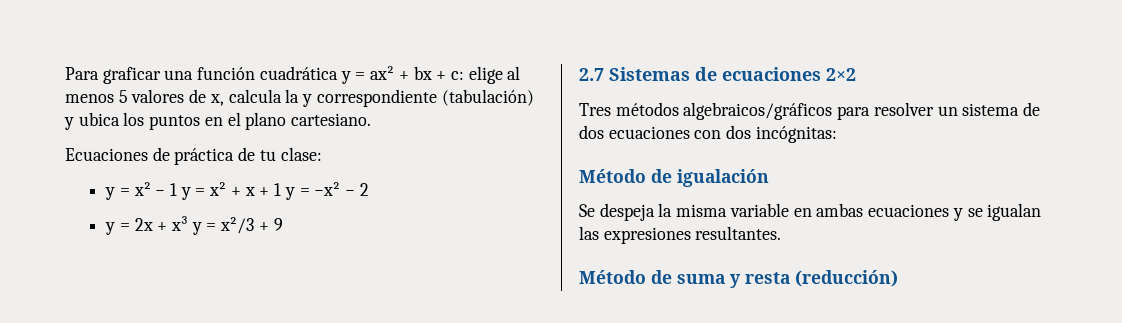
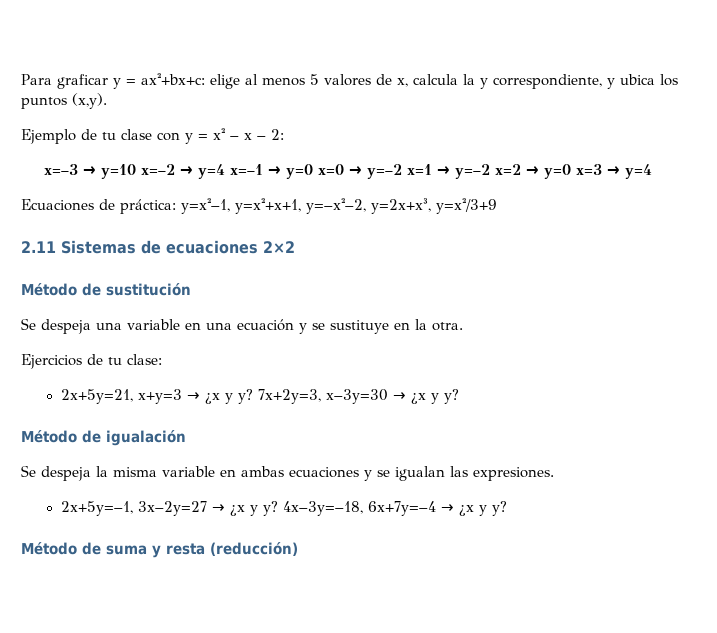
- Para graficar una función cuadrática y = ax² + bx + c: elige al menos 5 valores de x, calcula la y correspondiente (tabulación) y ubica los puntos en el plano cartesiano.
- Ecuaciones de práctica de tu clase:
- y = x² − 1 y = x² + x + 1 y = −x² − 2
- y = 2x + x³ y = x²/3 + 9
- 2.7 Sistemas de ecuaciones 2×2
- Tres métodos algebraicos/gráficos para resolver un sistema de dos ecuaciones con dos incógnitas:
+ Para graficar y = ax²+bx+c: elige al menos 5 valores de x, calcula la y correspondiente, y ubica los puntos (x,y).
+ Ejemplo de tu clase con y = x² − x − 2:
+ x=−3 → y=10 x=−2 → y=4 x=−1 → y=0 x=0 → y=−2 x=1 → y=−2 x=2 → y=0 x=3 → y=4
+ Ecuaciones de práctica: y=x²−1, y=x²+x+1, y=−x²−2, y=2x+x³, y=x²/3+9
+ 2.11 Sistemas de ecuaciones 2×2
+ Método de sustitución
+ Se despeja una variable en una ecuación y se sustituye en la otra.
+ Ejercicios de tu clase:
+ 2x+5y=21, x+y=3 → ¿x y y? 7x+2y=3, x−3y=30 → ¿x y y?
- Se despeja la misma variable en ambas ecuaciones y se igualan las expresiones resultantes.
+ Se despeja la misma variable en ambas ecuaciones y se igualan las expresiones.
+ 2x+5y=−1, 3x−2y=27 → ¿x y y? 4x−3y=−18, 6x+7y=−4 → ¿x y y?

